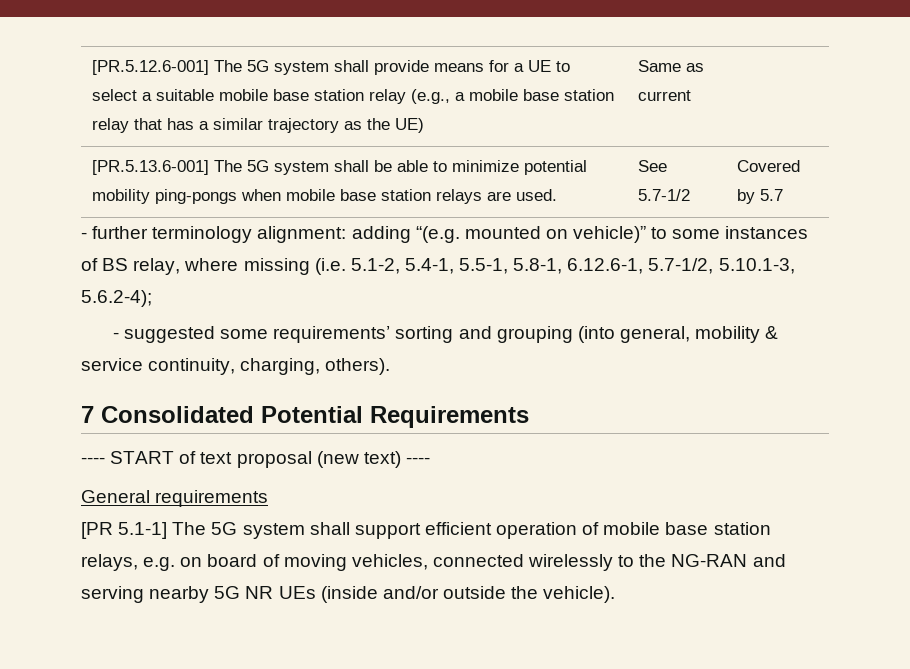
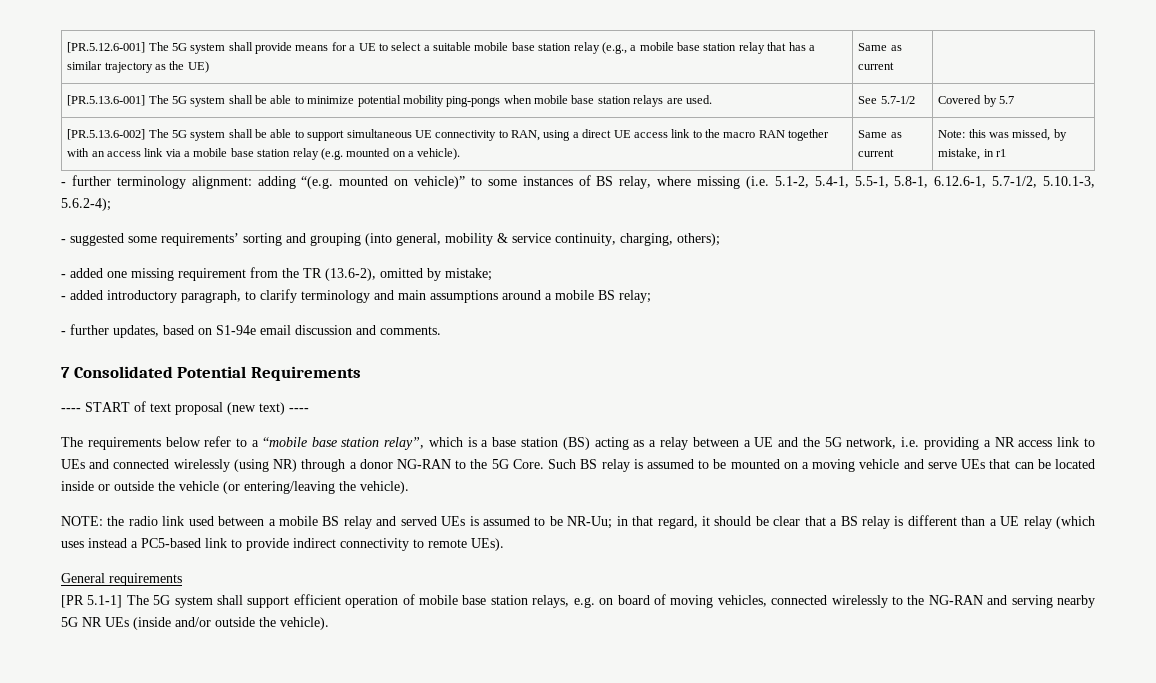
+ [PR.5.13.6-002] The 5G system shall be able to support simultaneous UE connectivity to RAN, using a direct UE access link to the macro RAN together with an access link via a mobile base station relay (e.g. mounted on a vehicle). | Same as current | Note: this was missed, by mistake, in r1
- - suggested some requirements’ sorting and grouping (into general, mobility & service continuity, charging, others).
+ - suggested some requirements’ sorting and grouping (into general, mobility & service continuity, charging, others);
+ - added one missing requirement from the TR (13.6-2), omitted by mistake;
+ - added introductory paragraph, to clarify terminology and main assumptions around a mobile BS relay;
+ - further updates, based on S1-94e email discussion and comments.
+ The requirements below refer to a “mobile base station relay”, which is a base station (BS) acting as a relay between a UE and the 5G network, i.e. providing a NR access link to UEs and connected wirelessly (using NR) through a donor NG-RAN to the 5G Core. Such BS relay is assumed to be mounted on a moving vehicle and serve UEs that can be located inside or outside the vehicle (or entering/leaving the vehicle).
+ NOTE: the radio link used between a mobile BS relay and served UEs is assumed to be NR-Uu; in that regard, it should be clear that a BS relay is different than a UE relay (which uses instead a PC5-based link to provide indirect connectivity to remote UEs).

